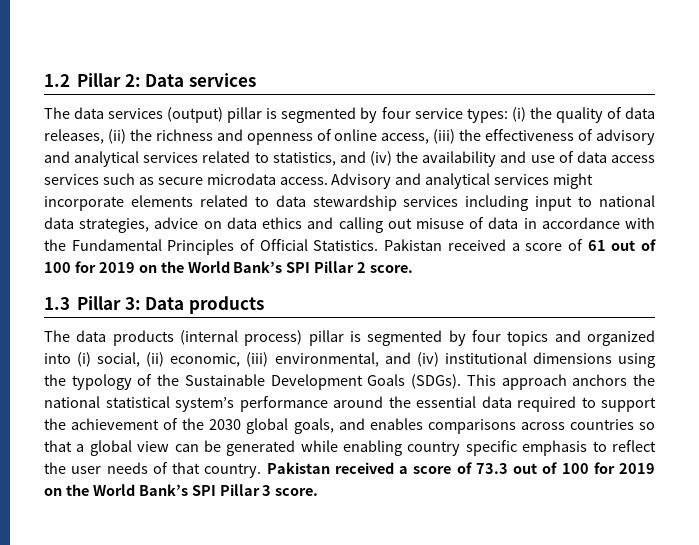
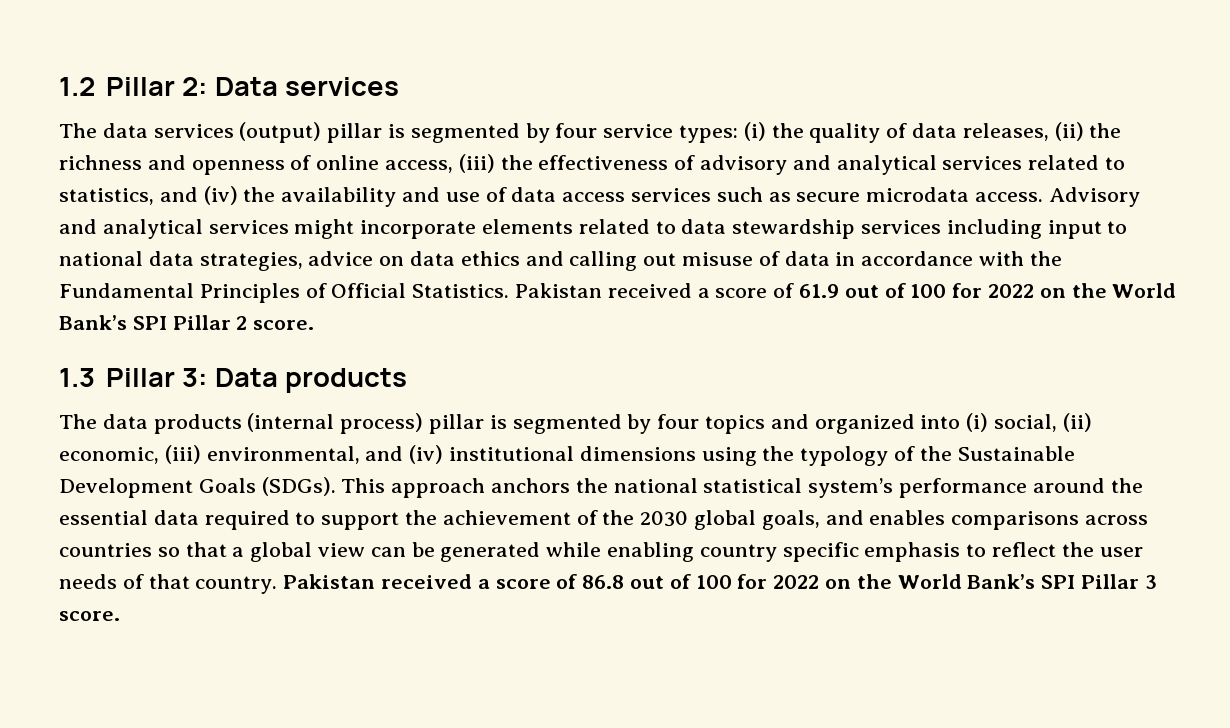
- Pakistan received a score of 61 out of 100 for 2019 on the World Bank’s SPI Pillar 2 score.
+ Pakistan received a score of 61.9 out of 100 for 2022 on the World Bank’s SPI Pillar 2 score.
- Pakistan received a score of 73.3 out of 100 for 2019 on the World Bank’s SPI Pillar 3 score.
+ Pakistan received a score of 86.8 out of 100 for 2022 on the World Bank’s SPI Pillar 3 score.

